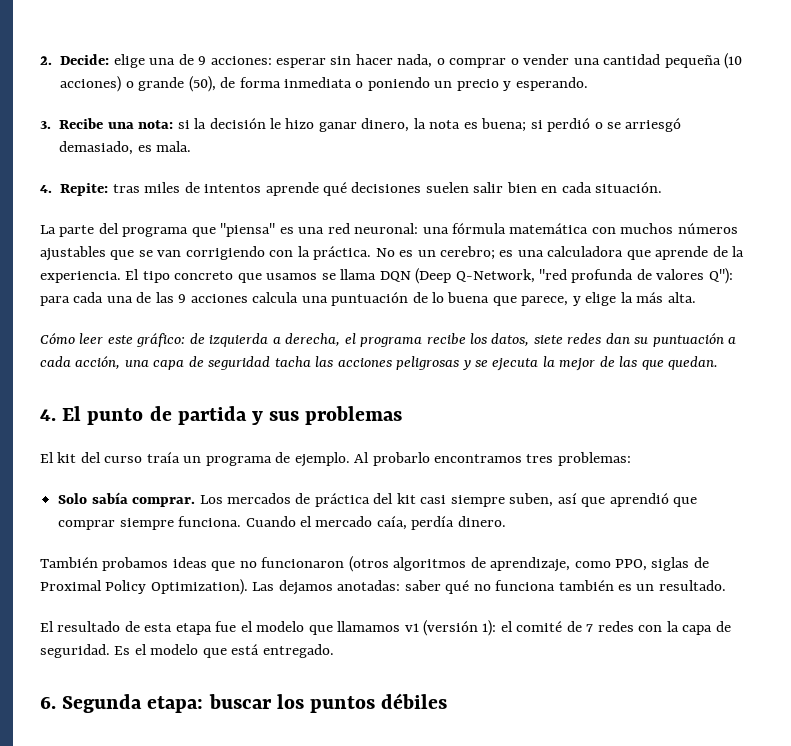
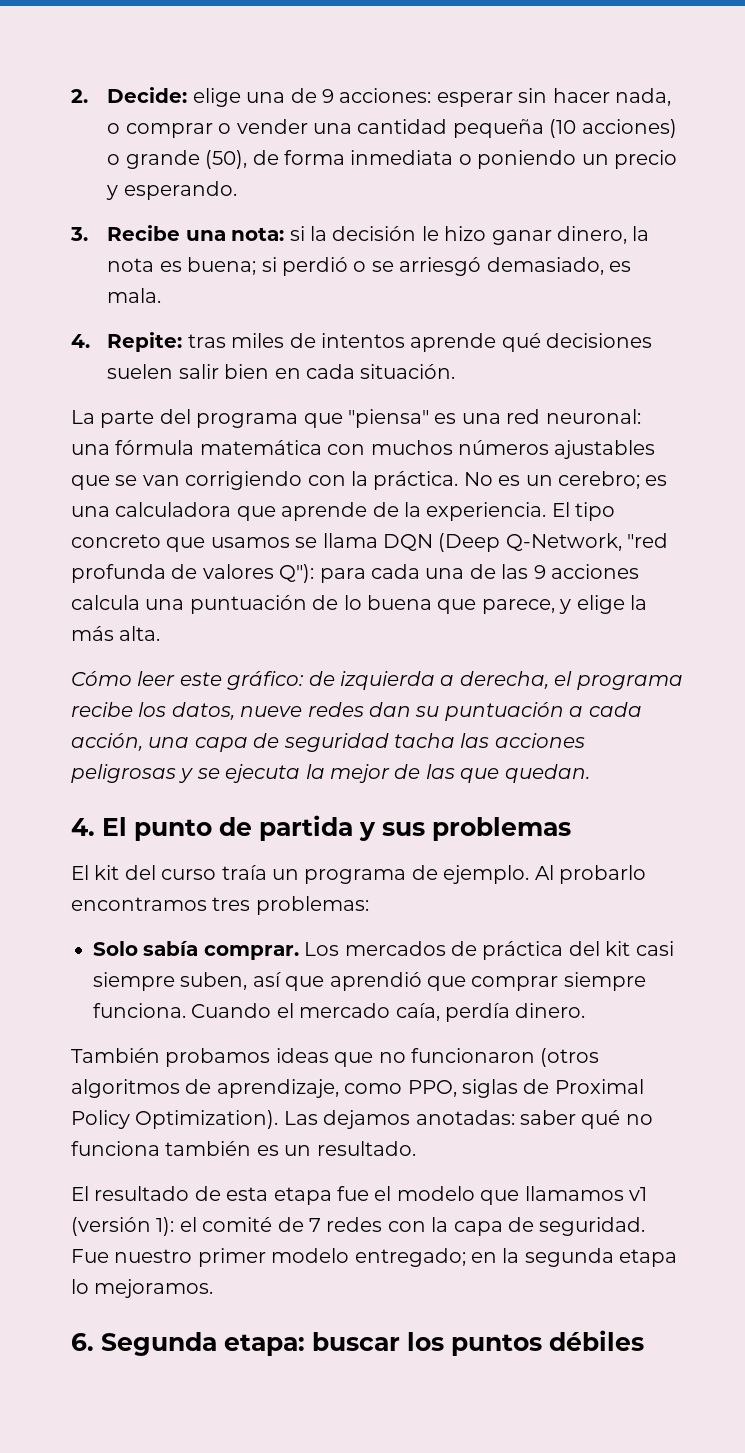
- Cómo leer este gráfico: de izquierda a derecha, el programa recibe los datos, siete redes dan su puntuación a cada acción, una capa de seguridad tacha las acciones peligrosas y se ejecuta la mejor de las que quedan.
+ Cómo leer este gráfico: de izquierda a derecha, el programa recibe los datos, nueve redes dan su puntuación a cada acción, una capa de seguridad tacha las acciones peligrosas y se ejecuta la mejor de las que quedan.
- Es el modelo que está entregado.
+ Fue nuestro primer modelo entregado; en la segunda etapa lo mejoramos.

